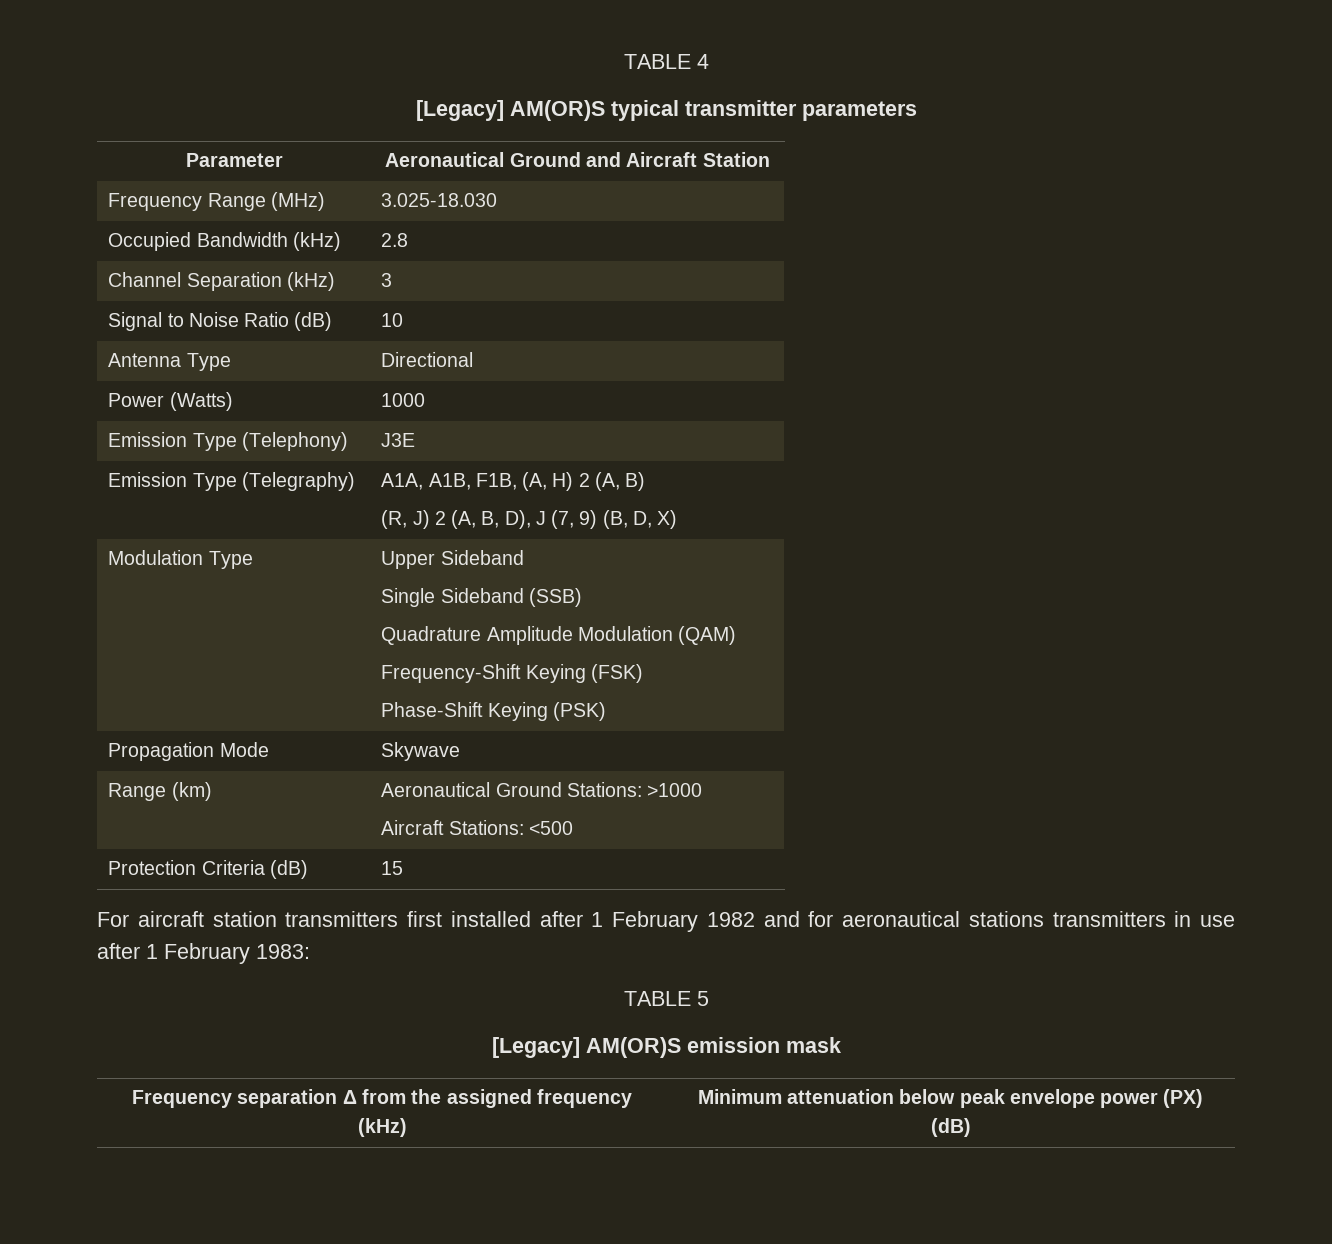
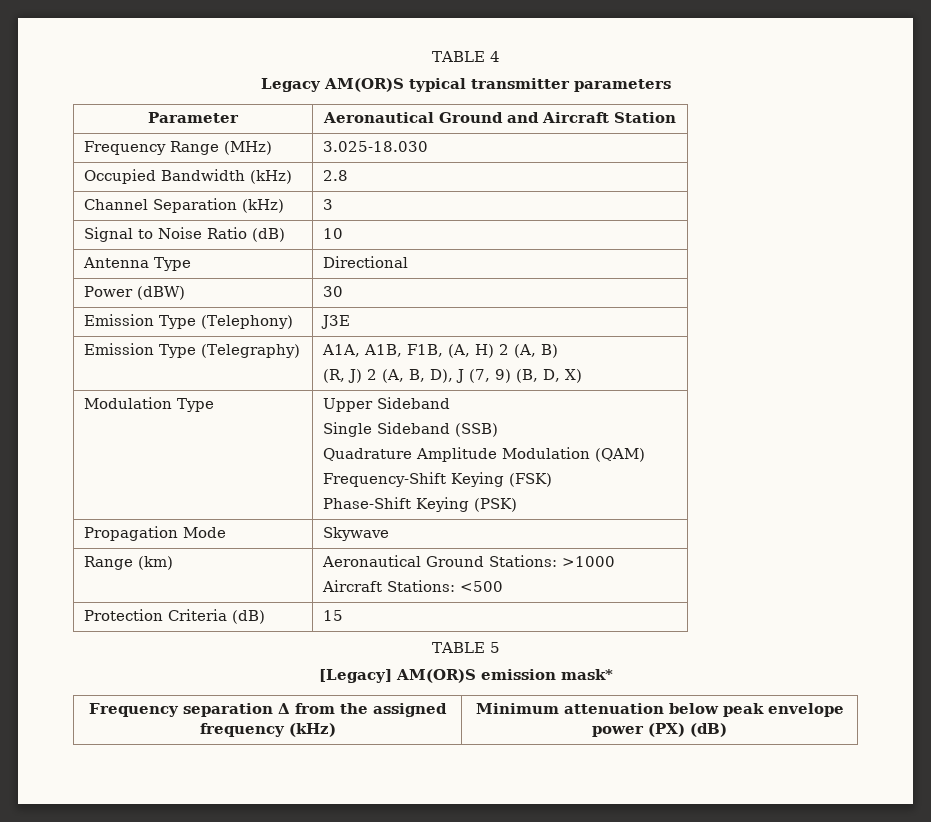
- [Legacy] AM(OR)S typical transmitter parameters
+ Legacy AM(OR)S typical transmitter parameters
- Power (Watts) | 1000
+ Power (dBW) | 30
- For aircraft station transmitters first installed after 1 February 1982 and for aeronautical stations transmitters in use after 1 February 1983:
- [Legacy] AM(OR)S emission mask
+ [Legacy] AM(OR)S emission mask*

